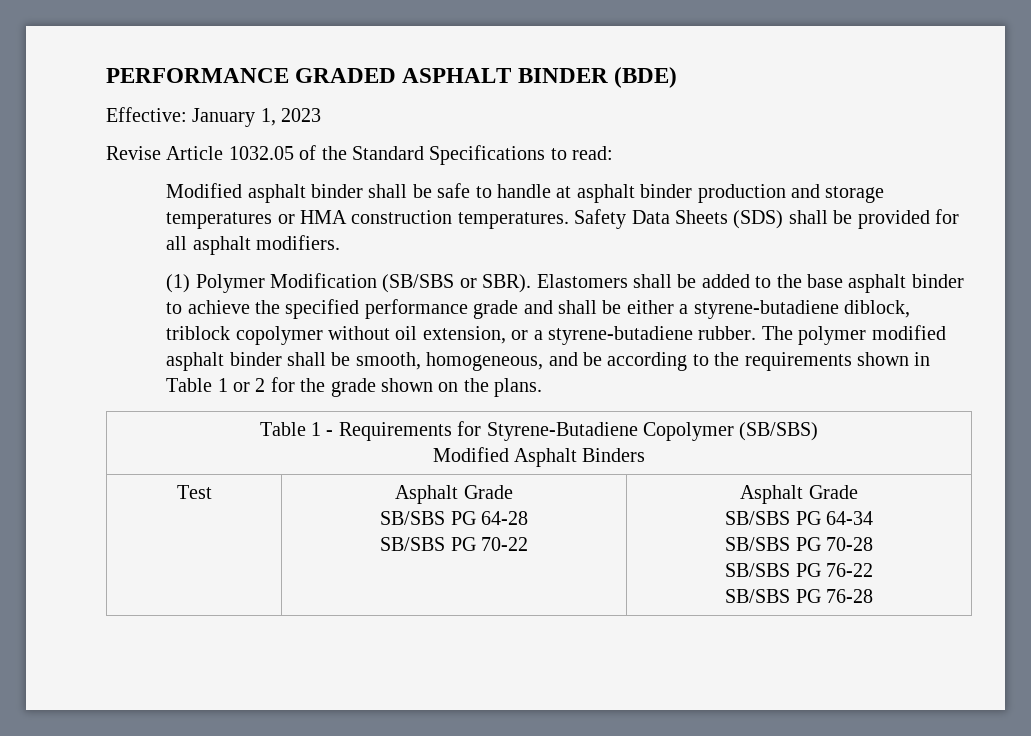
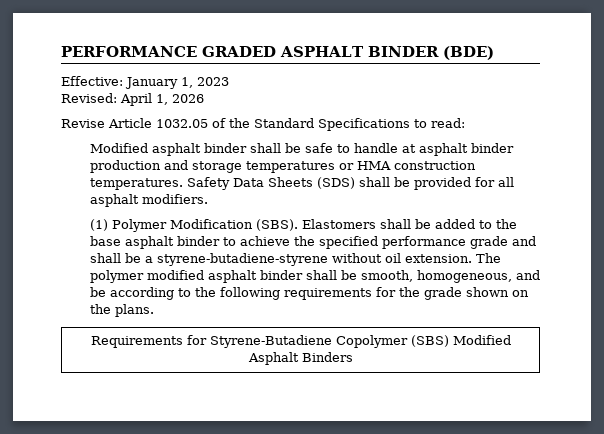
+ Revised: April 1, 2026
- (1) Polymer Modification (SB/SBS or SBR).
+ (1) Polymer Modification (SBS).
- Elastomers shall be added to the base asphalt binder to achieve the specified performance grade and shall be either a styrene-butadiene diblock, triblock copolymer without oil extension, or a styrene-butadiene rubber.
+ Elastomers shall be added to the base asphalt binder to achieve the specified performance grade and shall be a styrene-butadiene-styrene without oil extension.
- The polymer modified asphalt binder shall be smooth, homogeneous, and be according to the requirements shown in Table 1 or 2 for the grade shown on the plans.
+ The polymer modified asphalt binder shall be smooth, homogeneous, and be according to the following requirements for the grade shown on the plans.
- Table 1 - Requirements for Styrene-Butadiene Copolymer (SB/SBS)
- Modified Asphalt Binders
+ Requirements for Styrene-Butadiene Copolymer (SBS) Modified Asphalt Binders
- Test | Asphalt Grade
- SB/SBS PG 64-28
- SB/SBS PG 70-22 | Asphalt Grade
- SB/SBS PG 64-34
- SB/SBS PG 70-28
- SB/SBS PG 76-22
- SB/SBS PG 76-28

